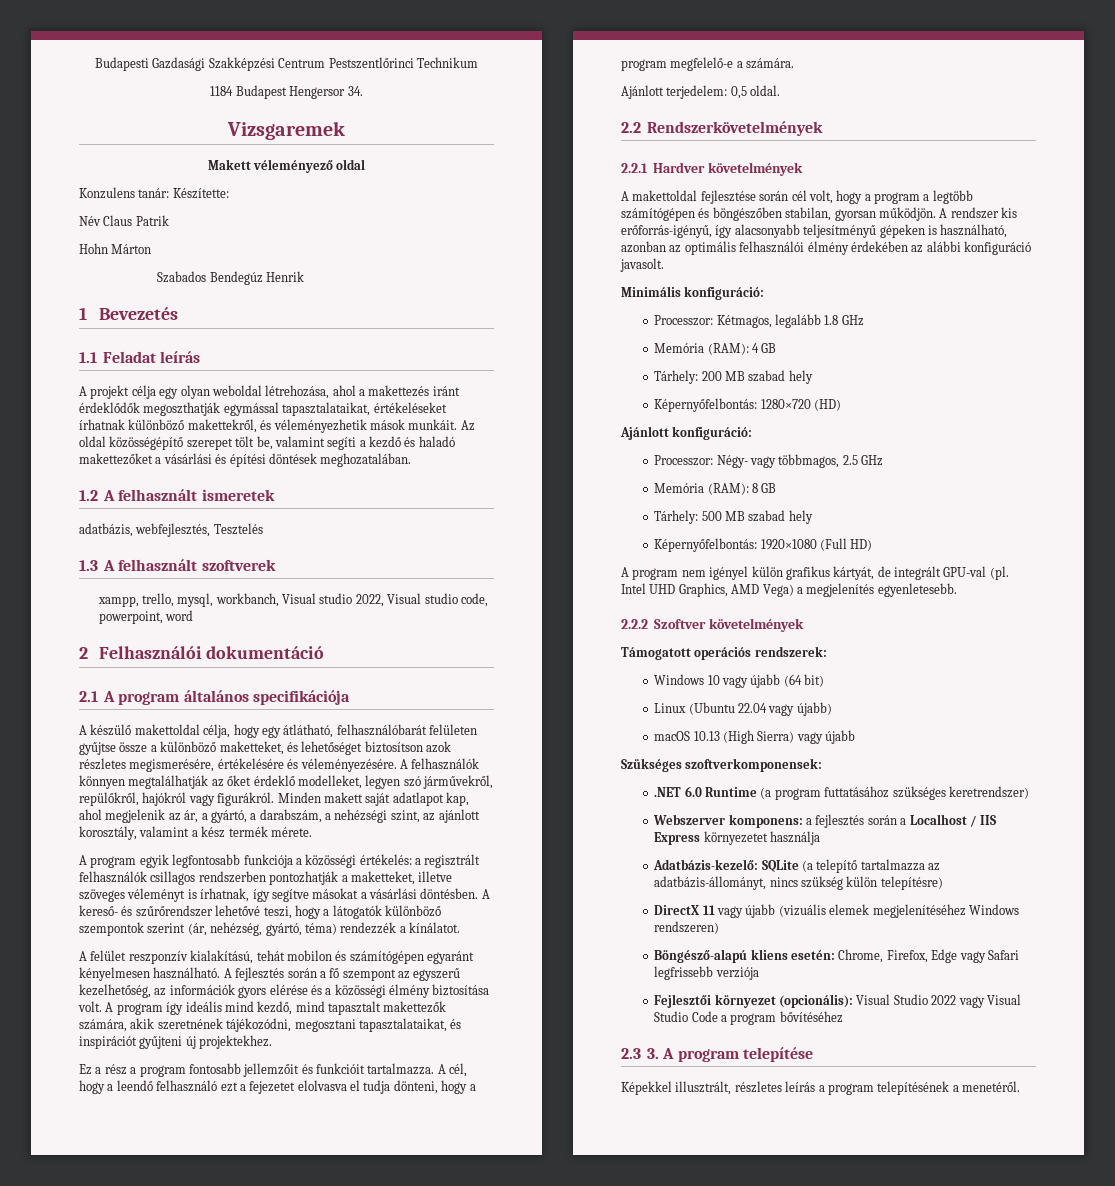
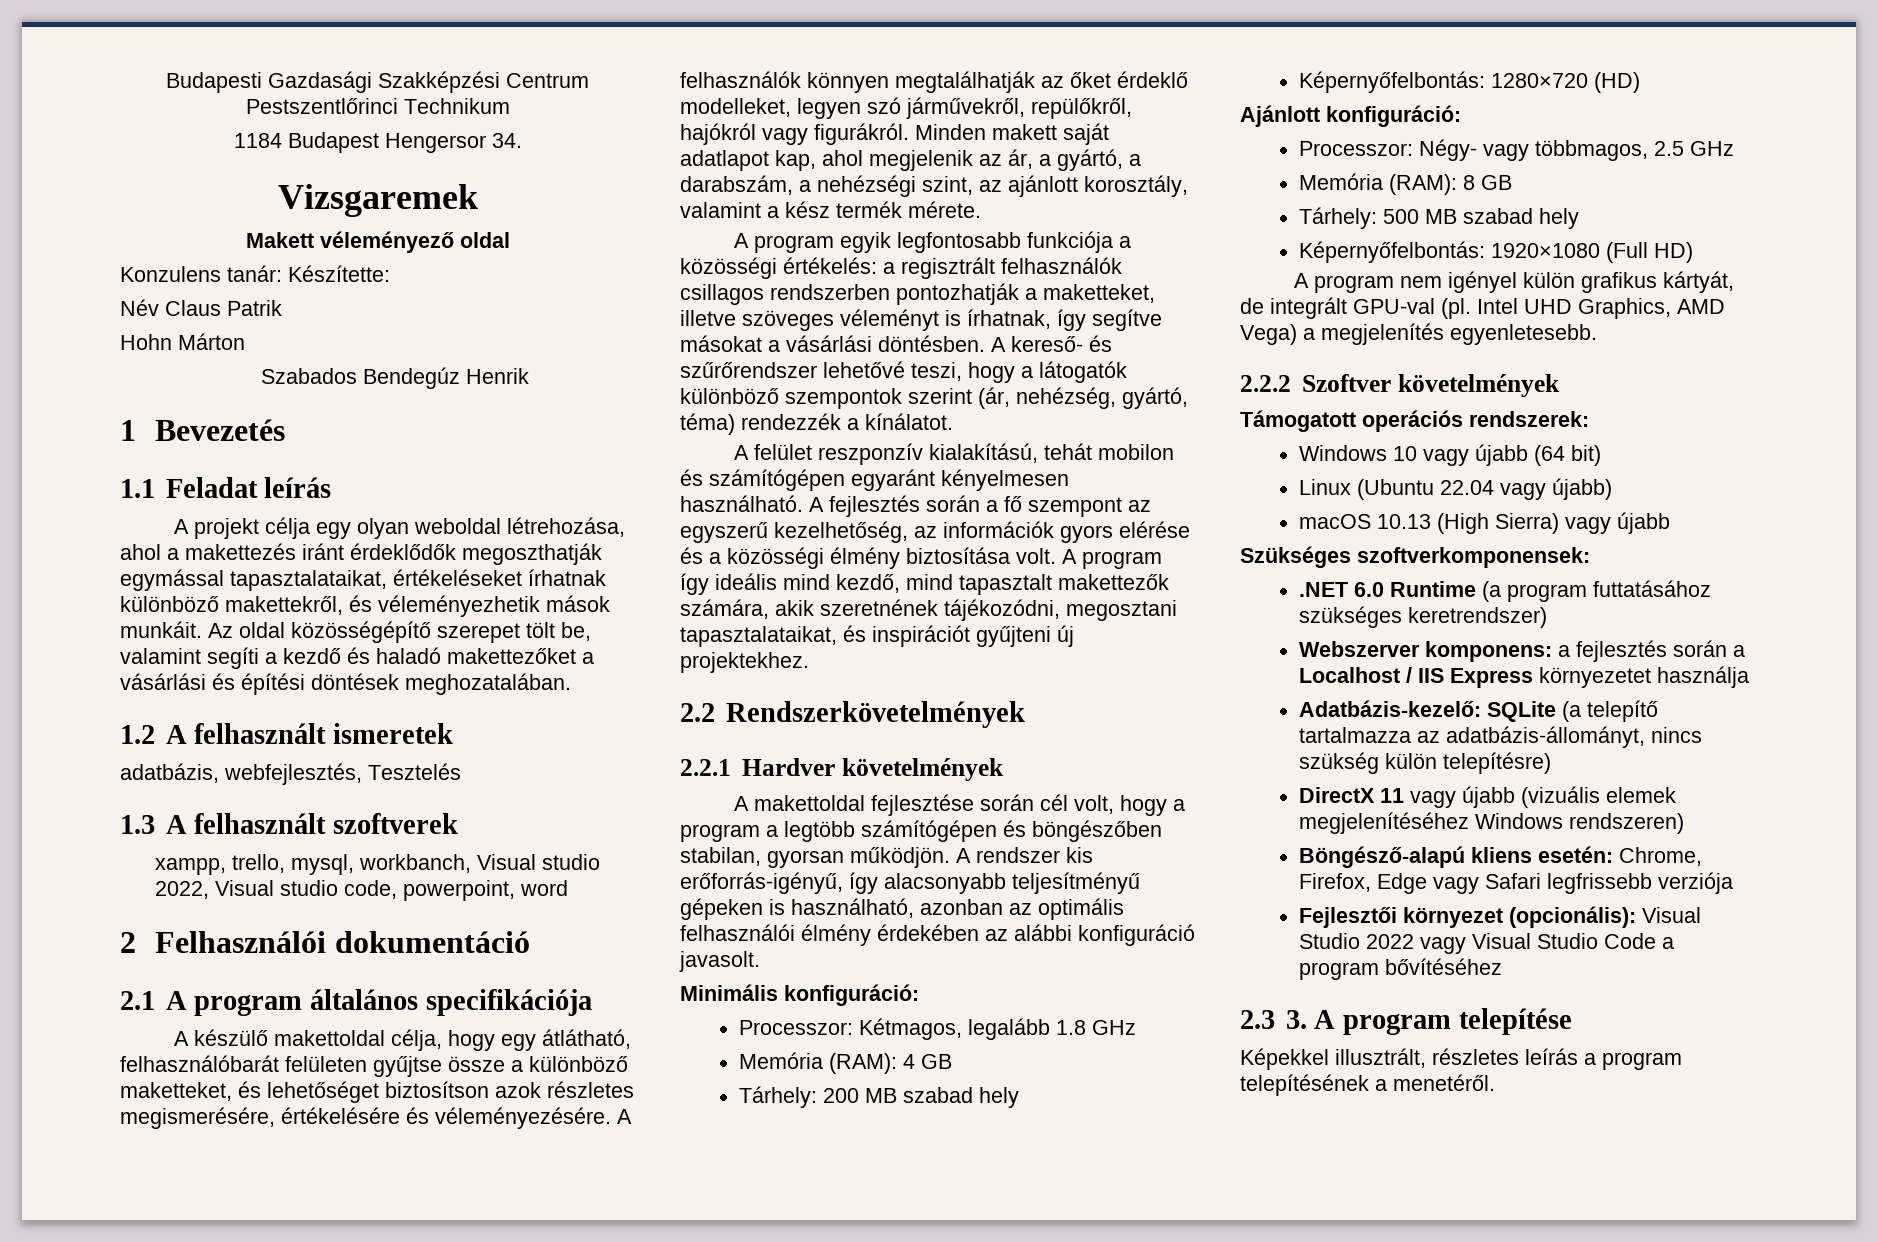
- Ez a rész a program fontosabb jellemzőit és funkcióit tartalmazza. A cél, hogy a leendő felhasználó ezt a fejezetet elolvasva el tudja dönteni, hogy a program megfelelő-e a számára.
- Ajánlott terjedelem: 0,5 oldal.

